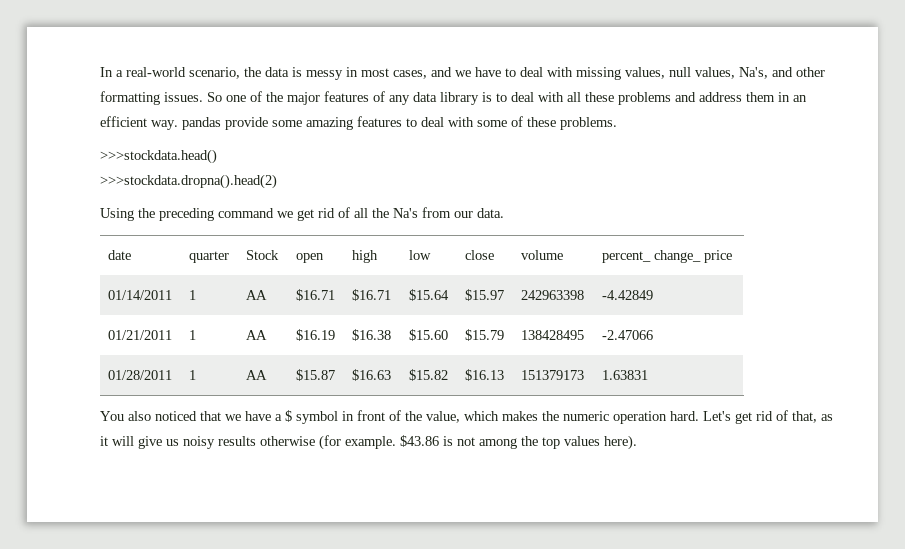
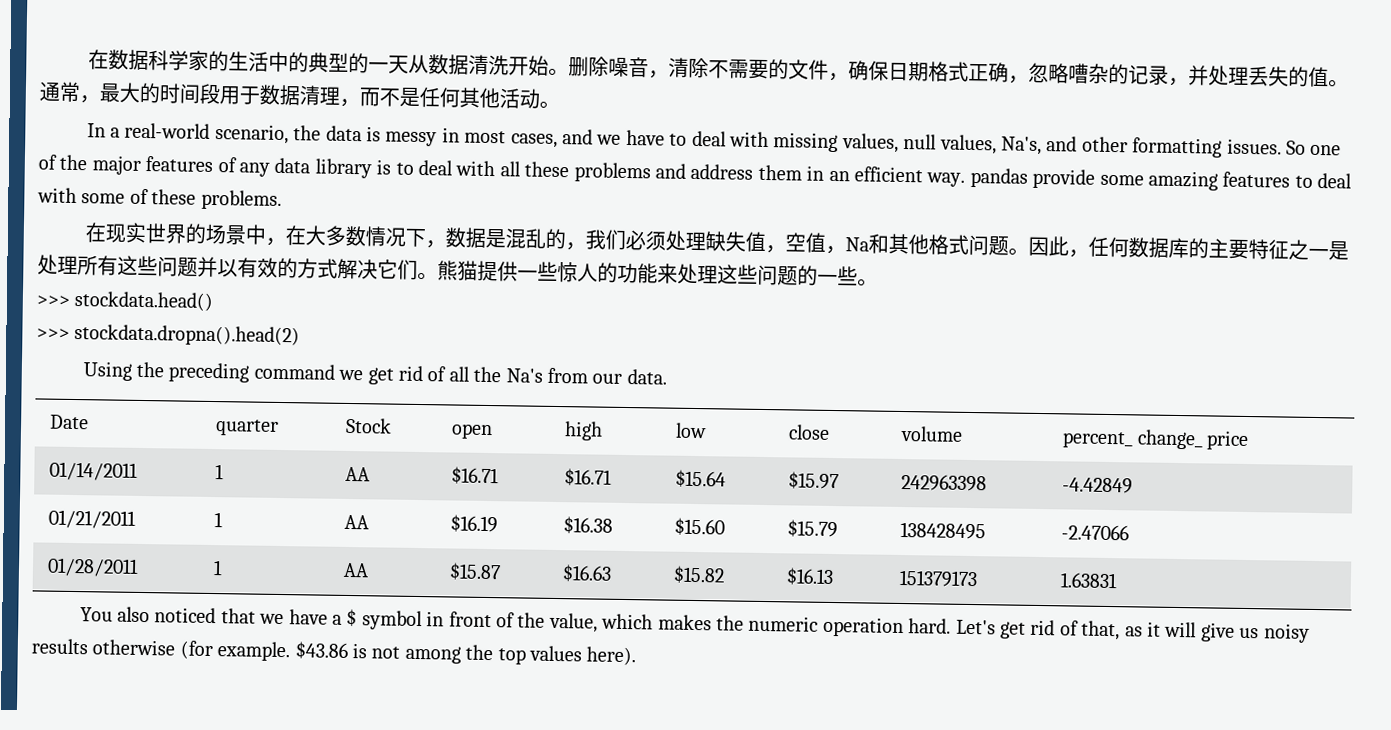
+ 在数据科学家的生活中的典型的一天从数据清洗开始。删除噪音，清除不需要的文件，确保日期格式正确，忽略嘈杂的记录，并处理丢失的值。通常，最大的时间段用于数据清理，而不是任何其他活动。
- >>>stockdata.head()
- >>>stockdata.dropna().head(2)
+ 在现实世界的场景中，在大多数情况下，数据是混乱的，我们必须处理缺失值，空值，Na和其他格式问题。因此，任何数据库的主要特征之一是处理所有这些问题并以有效的方式解决它们。熊猫提供一些惊人的功能来处理这些问题的一些。
+ >>> stockdata.head()
+ >>> stockdata.dropna().head(2)
- date | quarter | Stock | open | high | low | close | volume | percent_ change_ price
+ Date | quarter | Stock | open | high | low | close | volume | percent_ change_ price

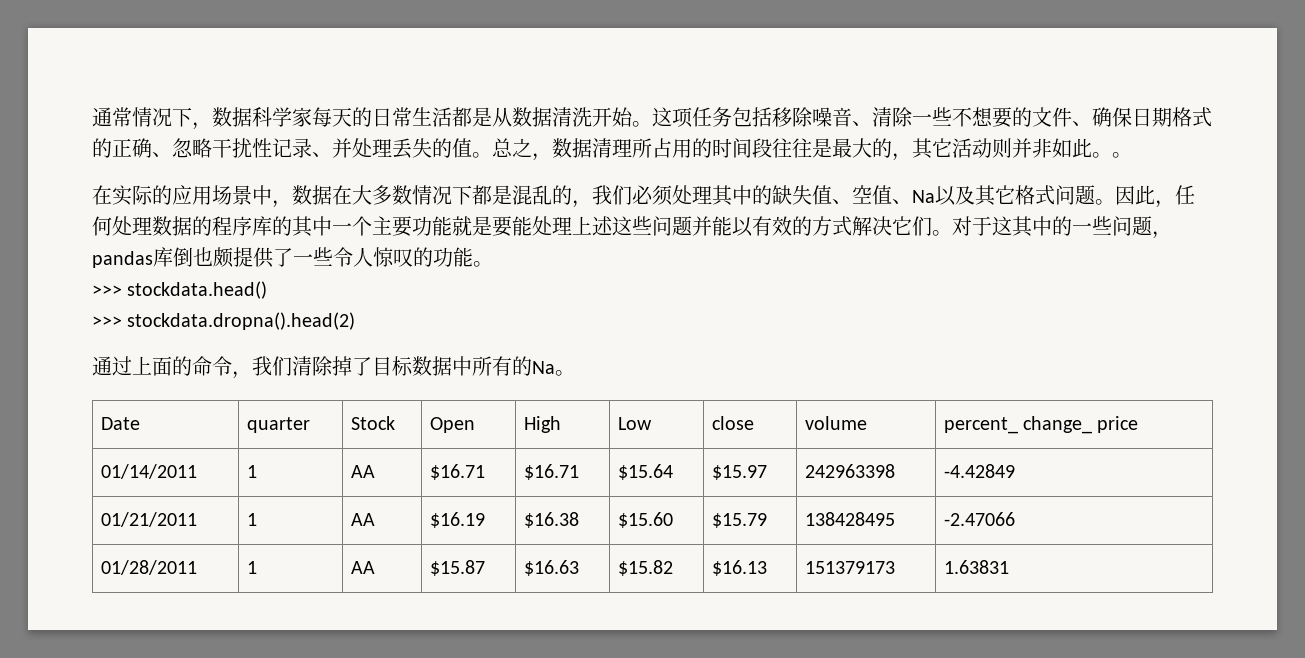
- 在数据科学家的生活中的典型的一天从数据清洗开始。删除噪音，清除不需要的文件，确保日期格式正确，忽略嘈杂的记录，并处理丢失的值。通常，最大的时间段用于数据清理，而不是任何其他活动。
- In a real-world scenario, the data is messy in most cases, and we have to deal with missing values, null values, Na's, and other formatting issues. So one of the major features of any data library is to deal with all these problems and address them in an efficient way. pandas provide some amazing features to deal with some of these problems.
- 在现实世界的场景中，在大多数情况下，数据是混乱的，我们必须处理缺失值，空值，Na和其他格式问题。
+ 通常情况下，数据科学家每天的日常生活都是从数据清洗开始。这项任务包括移除噪音、清除一些不想要的文件、确保日期格式的正确、忽略干扰性记录、并处理丢失的值。总之，数据清理所占用的时间段往往是最大的，其它活动则并非如此。。
+ 在实际的应用场景中，数据在大多数情况下都是混乱的，我们必须处理其中的缺失值、空值、Na以及其它格式问题。
- 因此，任何数据库的主要特征之一是处理所有这些问题并以有效的方式解决它们。
+ 因此，任何处理数据的程序库的其中一个主要功能就是要能处理上述这些问题并能以有效的方式解决它们。
- 熊猫提供一些惊人的功能来处理这些问题的一些。
+ 对于这其中的一些问题，pandas库倒也颇提供了一些令人惊叹的功能。
- Using the preceding command we get rid of all the Na's from our data.
+ 通过上面的命令，我们清除掉了目标数据中所有的Na。
- Date | quarter | Stock | open | high | low | close | volume | percent_ change_ price
+ Date | quarter | Stock | Open | High | Low | close | volume | percent_ change_ price
- You also noticed that we have a $ symbol in front of the value, which makes the numeric operation hard. Let's get rid of that, as it will give us noisy results otherwise (for example. $43.86 is not among the top values here).

